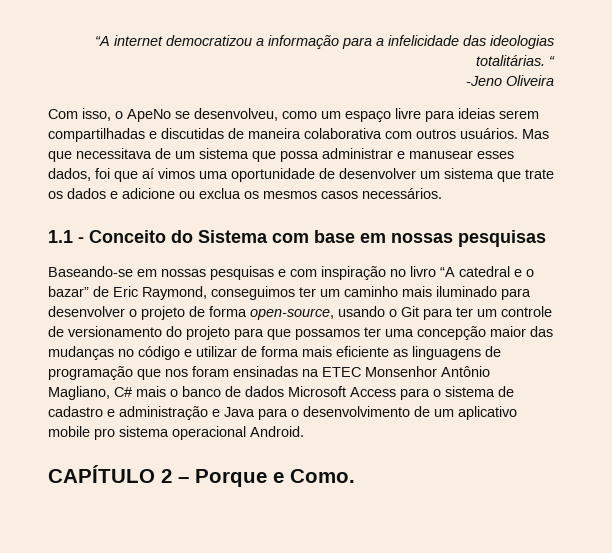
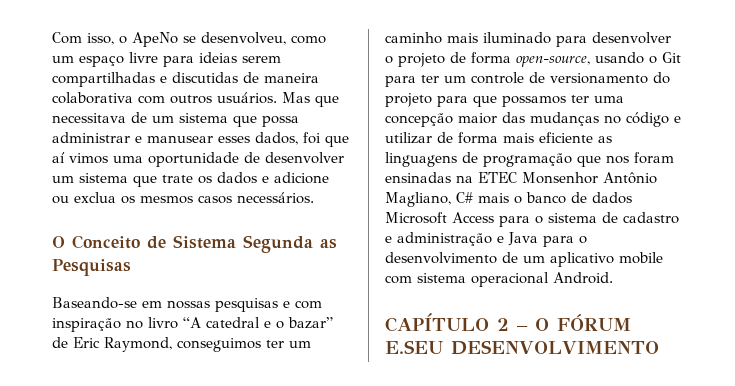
- “A internet democratizou a informação para a infelicidade das ideologias totalitárias. “
- -Jeno Oliveira
- 1.1 - Conceito do Sistema com base em nossas pesquisas
+ O Conceito de Sistema Segunda as Pesquisas
- Baseando-se em nossas pesquisas e com inspiração no livro “A catedral e o bazar” de Eric Raymond, conseguimos ter um caminho mais iluminado para desenvolver o projeto de forma open-source, usando o Git para ter um controle de versionamento do projeto para que possamos ter uma concepção maior das mudanças no código e utilizar de forma mais eficiente as linguagens de programação que nos foram ensinadas na ETEC Monsenhor Antônio Magliano, C# mais o banco de dados Microsoft Access para o sistema de cadastro e administração e Java para o desenvolvimento de um aplicativo mobile pro sistema operacional Android.
+ Baseando-se em nossas pesquisas e com inspiração no livro “A catedral e o bazar” de Eric Raymond, conseguimos ter um caminho mais iluminado para desenvolver o projeto de forma open-source, usando o Git para ter um controle de versionamento do projeto para que possamos ter uma concepção maior das mudanças no código e utilizar de forma mais eficiente as linguagens de programação que nos foram ensinadas na ETEC Monsenhor Antônio Magliano, C# mais o banco de dados Microsoft Access para o sistema de cadastro e administração e Java para o desenvolvimento de um aplicativo mobile com sistema operacional Android.
- CAPÍTULO 2 – Porque e Como.
+ CAPÍTULO 2 – O FÓRUM E.SEU DESENVOLVIMENTO

